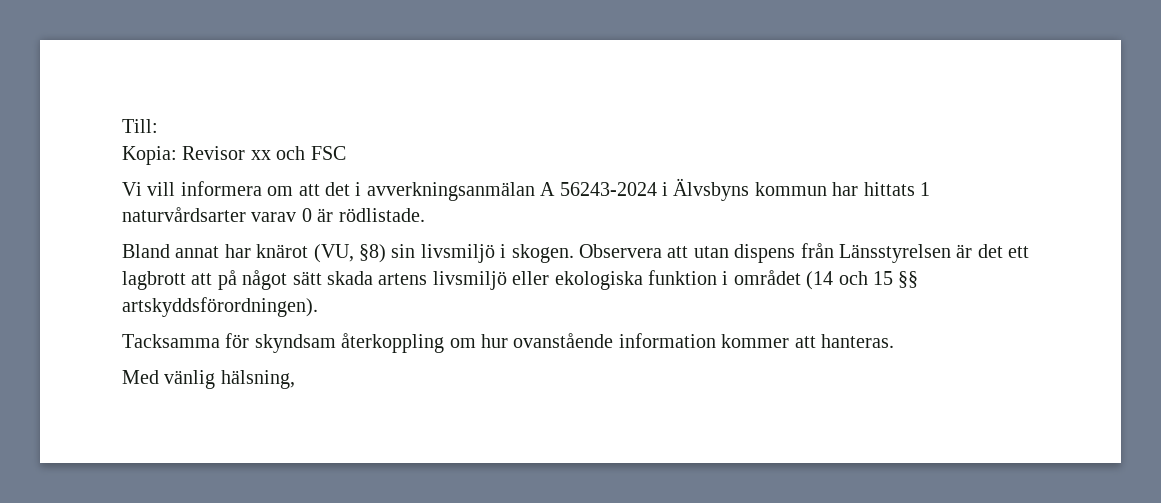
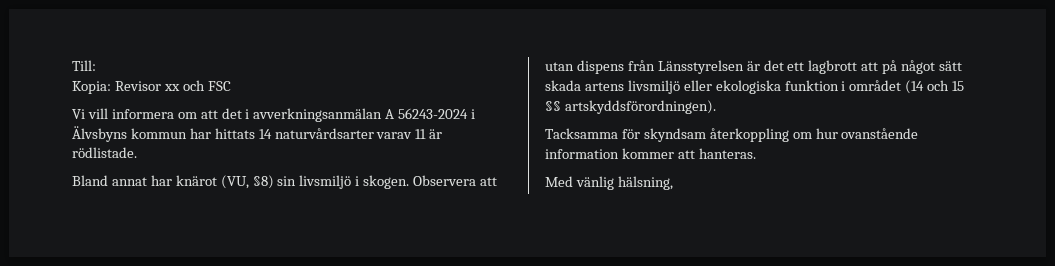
- Vi vill informera om att det i avverkningsanmälan A 56243-2024 i Älvsbyns kommun har hittats 1 naturvårdsarter varav 0 är rödlistade.
+ Vi vill informera om att det i avverkningsanmälan A 56243-2024 i Älvsbyns kommun har hittats 14 naturvårdsarter varav 11 är rödlistade.

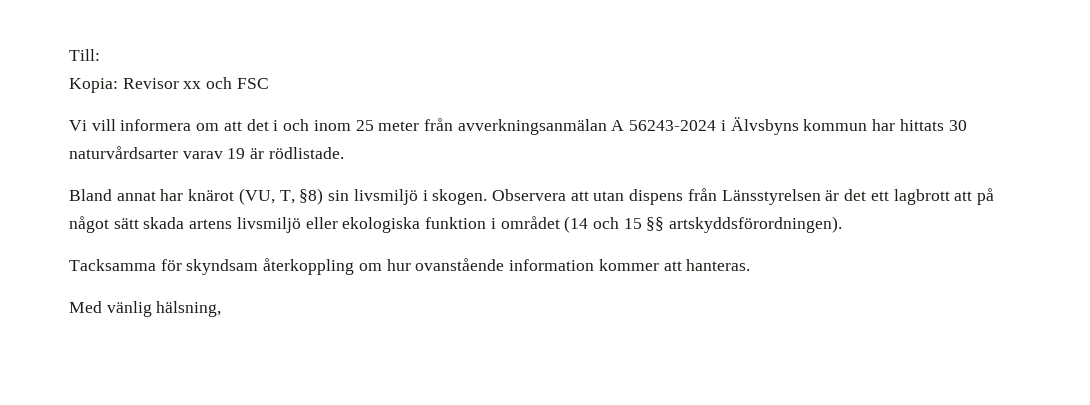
- Vi vill informera om att det i avverkningsanmälan A 56243-2024 i Älvsbyns kommun har hittats 14 naturvårdsarter varav 11 är rödlistade.
+ Vi vill informera om att det i och inom 25 meter från avverkningsanmälan A 56243-2024 i Älvsbyns kommun har hittats 30 naturvårdsarter varav 19 är rödlistade.
- Bland annat har knärot (VU, §8) sin livsmiljö i skogen.
+ Bland annat har knärot (VU, T, §8) sin livsmiljö i skogen.

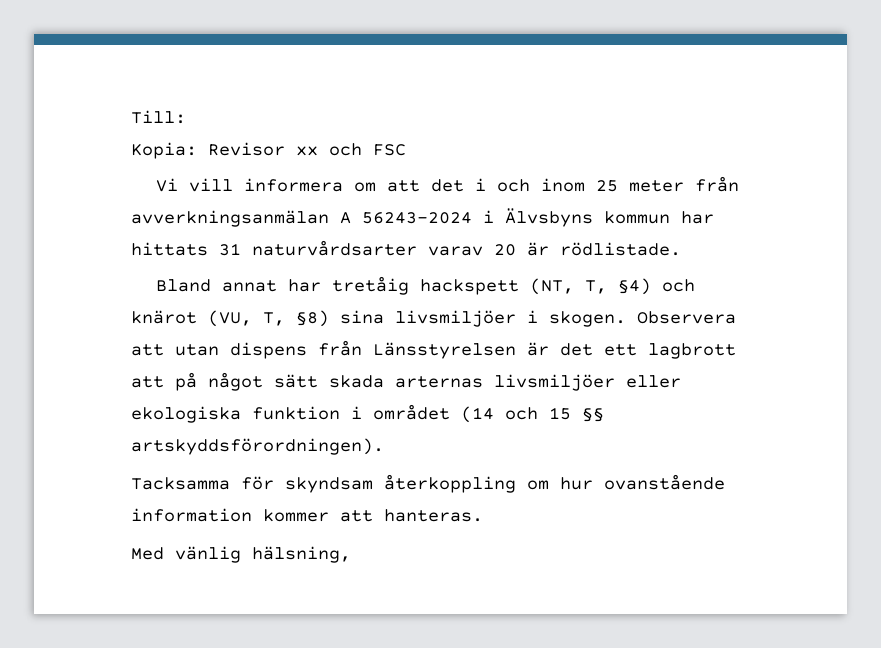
- Vi vill informera om att det i och inom 25 meter från avverkningsanmälan A 56243-2024 i Älvsbyns kommun har hittats 30 naturvårdsarter varav 19 är rödlistade.
+ Vi vill informera om att det i och inom 25 meter från avverkningsanmälan A 56243-2024 i Älvsbyns kommun har hittats 31 naturvårdsarter varav 20 är rödlistade.
- Bland annat har knärot (VU, T, §8) sin livsmiljö i skogen.
+ Bland annat har tretåig hackspett (NT, T, §4) och knärot (VU, T, §8) sina livsmiljöer i skogen.
- Observera att utan dispens från Länsstyrelsen är det ett lagbrott att på något sätt skada artens livsmiljö eller ekologiska funktion i området (14 och 15 §§ artskyddsförordningen).
+ Observera att utan dispens från Länsstyrelsen är det ett lagbrott att på något sätt skada arternas livsmiljöer eller ekologiska funktion i området (14 och 15 §§ artskyddsförordningen).

